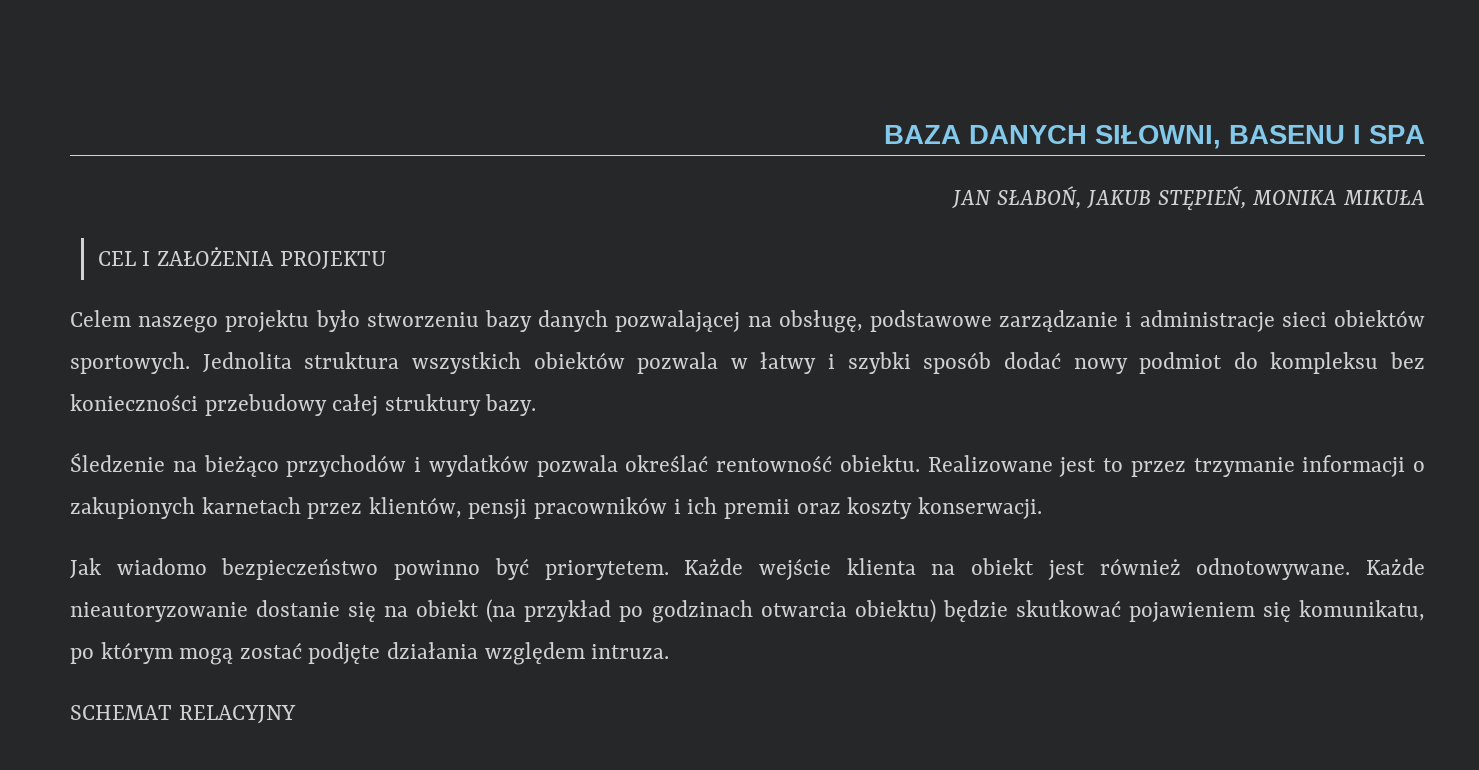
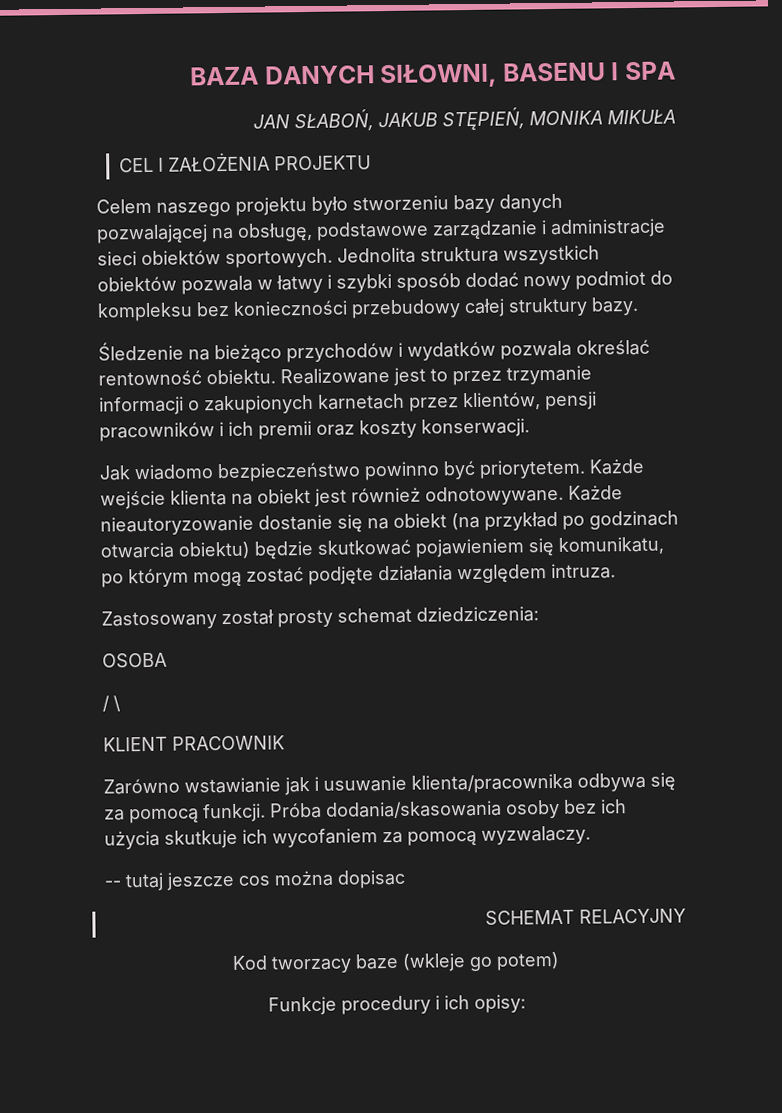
+ Zastosowany został prosty schemat dziedziczenia:
+ OSOBA
+ / \
+ KLIENT PRACOWNIK
+ Zarówno wstawianie jak i usuwanie klienta/pracownika odbywa się za pomocą funkcji. Próba dodania/skasowania osoby bez ich użycia skutkuje ich wycofaniem za pomocą wyzwalaczy.
+ -- tutaj jeszcze cos można dopisac
  SCHEMAT RELACYJNY
+ Kod tworzacy baze (wkleje go potem)
+ Funkcje procedury i ich opisy:

